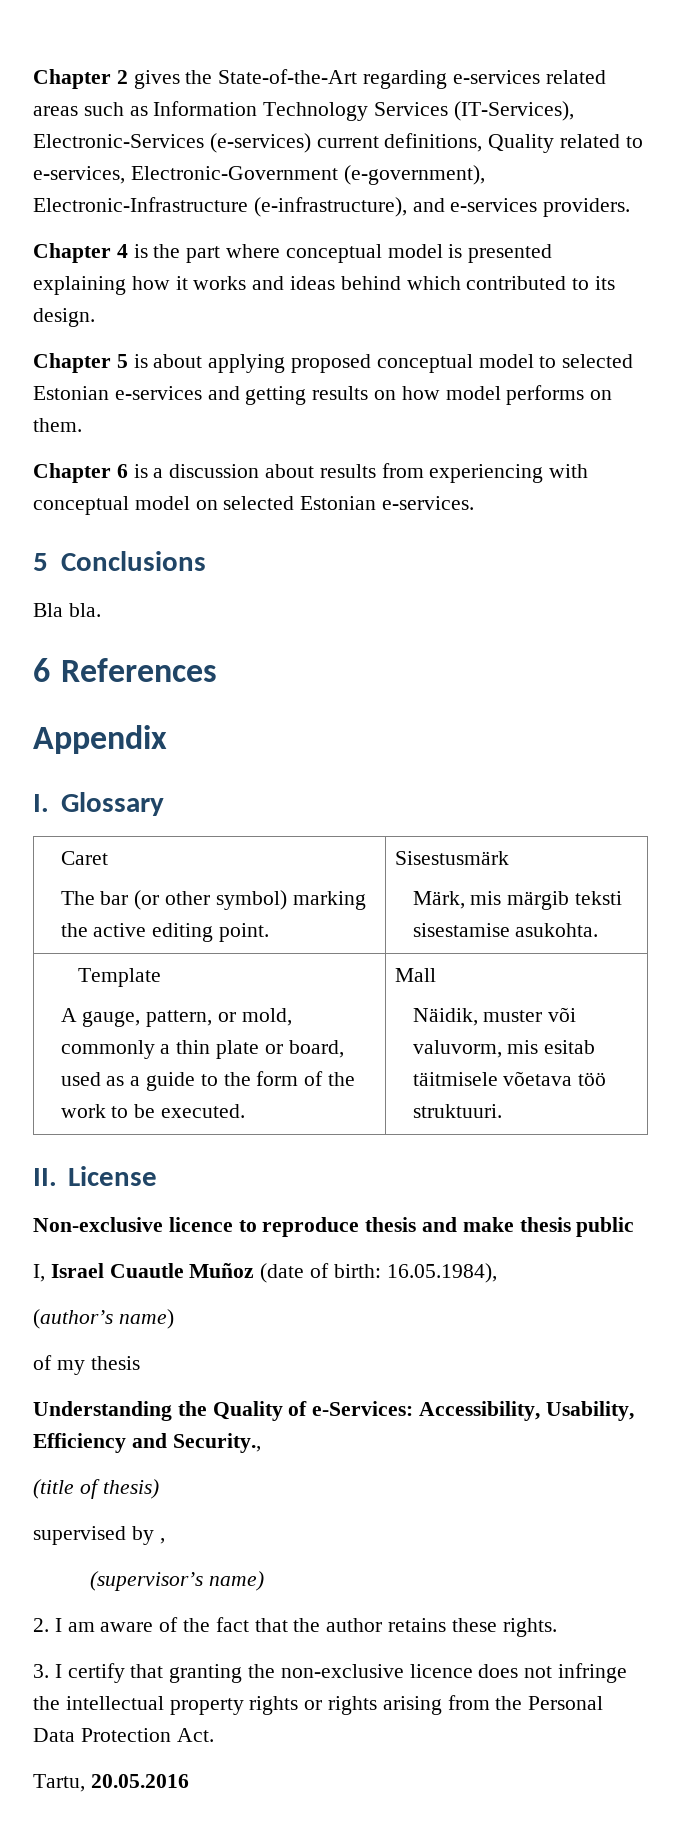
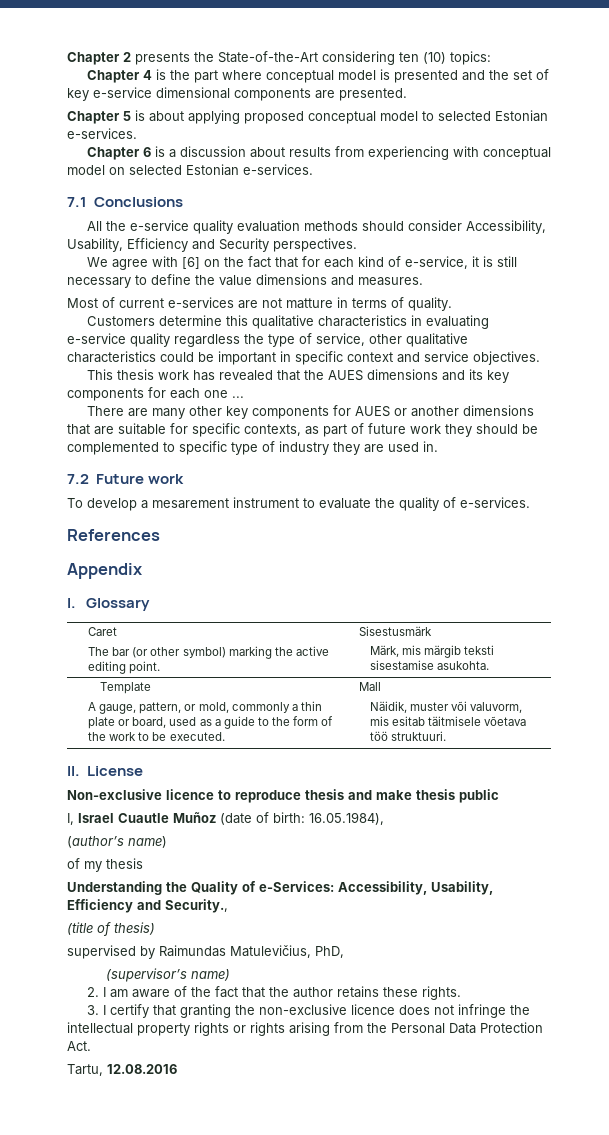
- Chapter 2 gives the State-of-the-Art regarding e-services related areas such as Information Technology Services (IT-Services), Electronic-Services (e-services) current definitions, Quality related to e-services, Electronic-Government (e-government), Electronic-Infrastructure (e-infrastructure), and e-services providers.
+ Chapter 2 presents the State-of-the-Art considering ten (10) topics:
- Chapter 4 is the part where conceptual model is presented explaining how it works and ideas behind which contributed to its design.
+ Chapter 4 is the part where conceptual model is presented and the set of key e-service dimensional components are presented.
- Chapter 5 is about applying proposed conceptual model to selected Estonian e-services and getting results on how model performs on them.
+ Chapter 5 is about applying proposed conceptual model to selected Estonian e-services.
- 5 Conclusions
+ 7.1 Conclusions
- Bla bla.
- 6 References
+ All the e-service quality evaluation methods should consider Accessibility, Usability, Efficiency and Security perspectives.
+ We agree with [6] on the fact that for each kind of e-service, it is still necessary to define the value dimensions and measures.
+ Most of current e-services are not matture in terms of quality.
+ Customers determine this qualitative characteristics in evaluating e-service quality regardless the type of service, other qualitative characteristics could be important in specific context and service objectives.
+ This thesis work has revealed that the AUES dimensions and its key components for each one ...
+ There are many other key components for AUES or another dimensions that are suitable for specific contexts, as part of future work they should be complemented to specific type of industry they are used in.
+ 7.2 Future work
+ To develop a mesarement instrument to evaluate the quality of e-services.
+ References
- supervised by ,
+ supervised by Raimundas Matulevičius, PhD,
- Tartu, 20.05.2016
+ Tartu, 12.08.2016

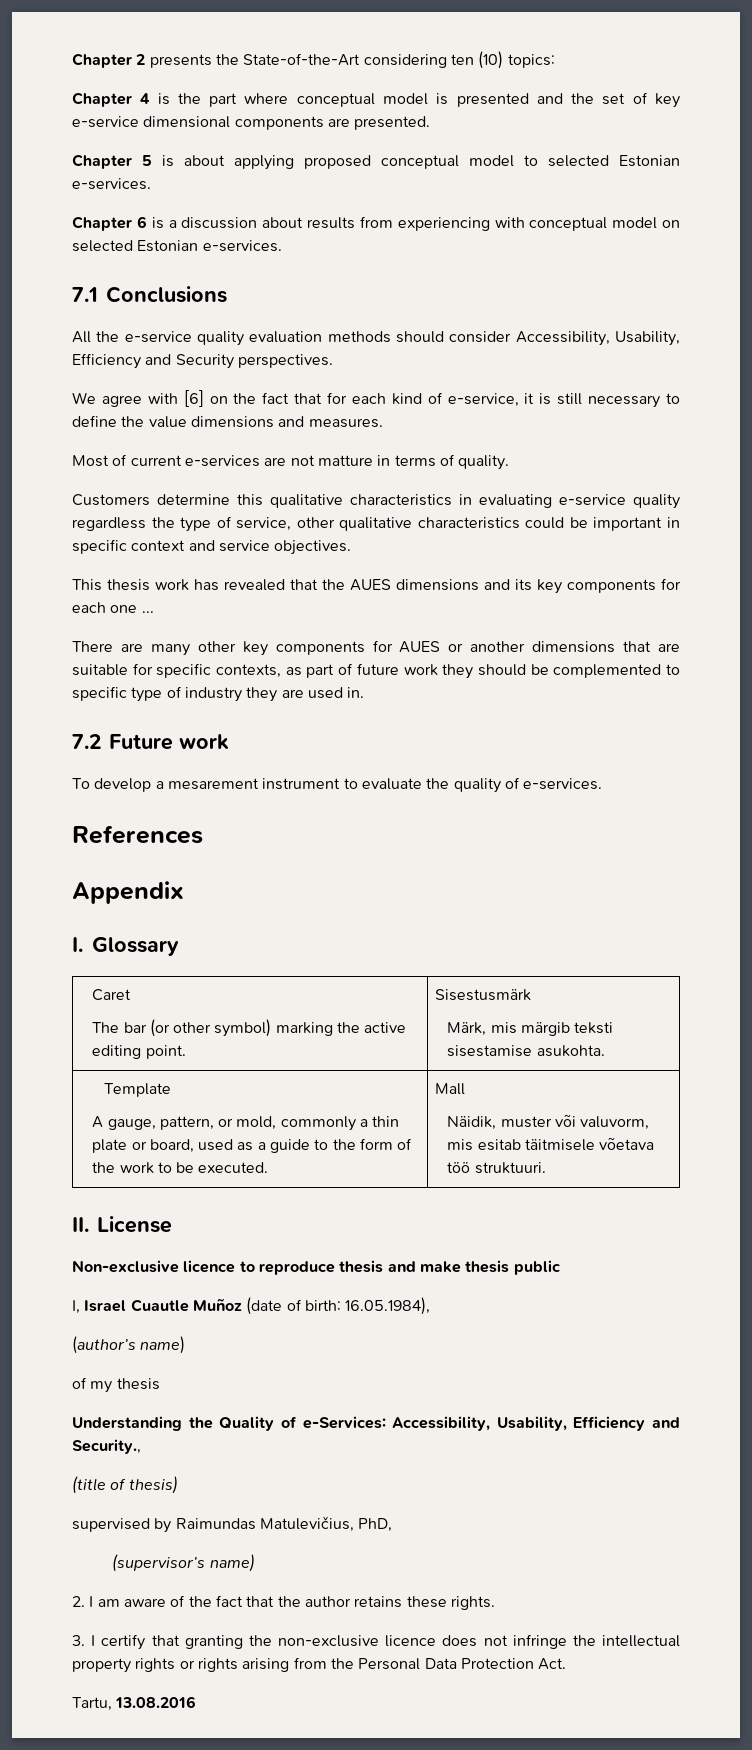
- Tartu, 12.08.2016
+ Tartu, 13.08.2016

